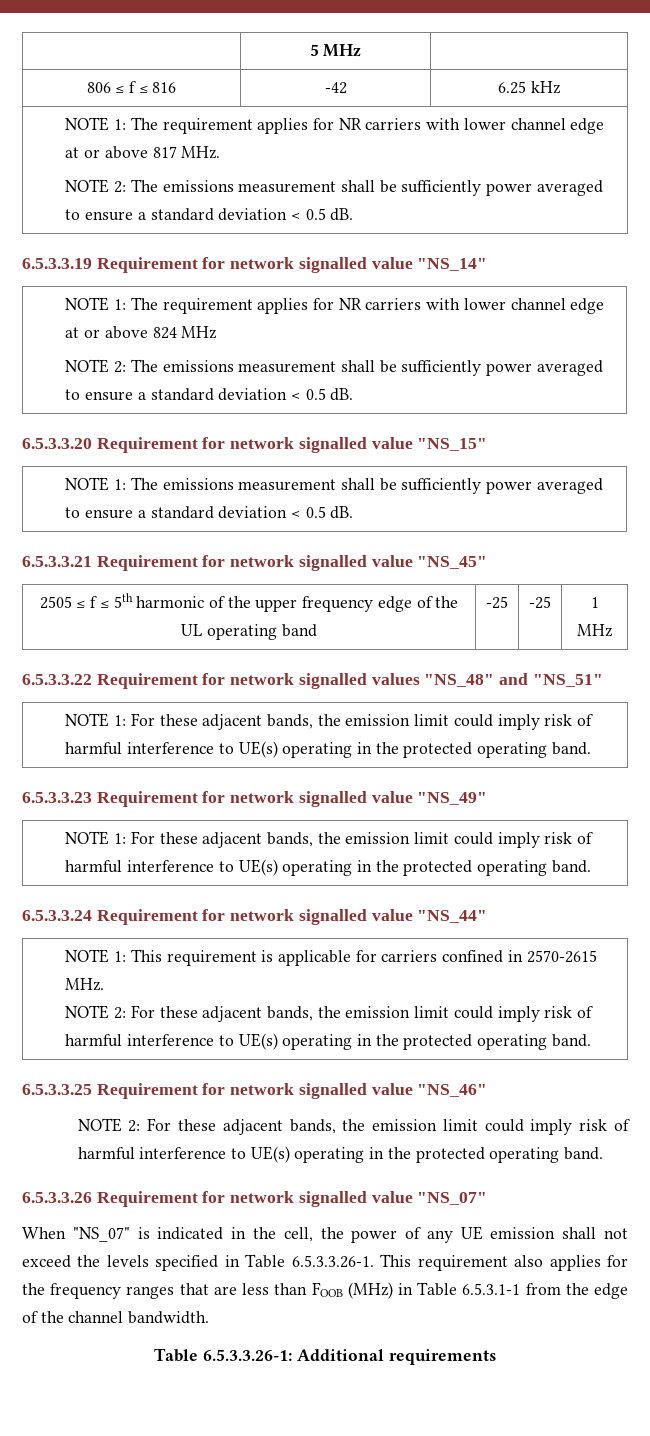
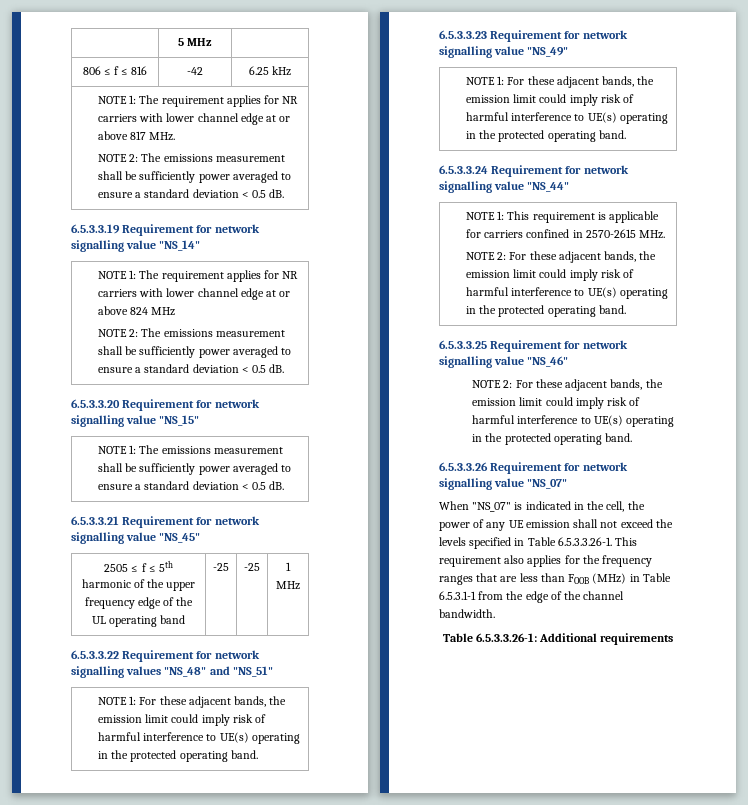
- 6.5.3.3.19 Requirement for network signalled value "NS_14"
+ 6.5.3.3.19 Requirement for network signalling value "NS_14"
- 6.5.3.3.20 Requirement for network signalled value "NS_15"
+ 6.5.3.3.20 Requirement for network signalling value "NS_15"
- 6.5.3.3.21 Requirement for network signalled value "NS_45"
+ 6.5.3.3.21 Requirement for network signalling value "NS_45"
- 6.5.3.3.22 Requirement for network signalled values "NS_48" and "NS_51"
+ 6.5.3.3.22 Requirement for network signalling values "NS_48" and "NS_51"
- 6.5.3.3.23 Requirement for network signalled value "NS_49"
+ 6.5.3.3.23 Requirement for network signalling value "NS_49"
- 6.5.3.3.24 Requirement for network signalled value "NS_44"
+ 6.5.3.3.24 Requirement for network signalling value "NS_44"
- 6.5.3.3.25 Requirement for network signalled value "NS_46"
+ 6.5.3.3.25 Requirement for network signalling value "NS_46"
- 6.5.3.3.26 Requirement for network signalled value "NS_07"
+ 6.5.3.3.26 Requirement for network signalling value "NS_07"

